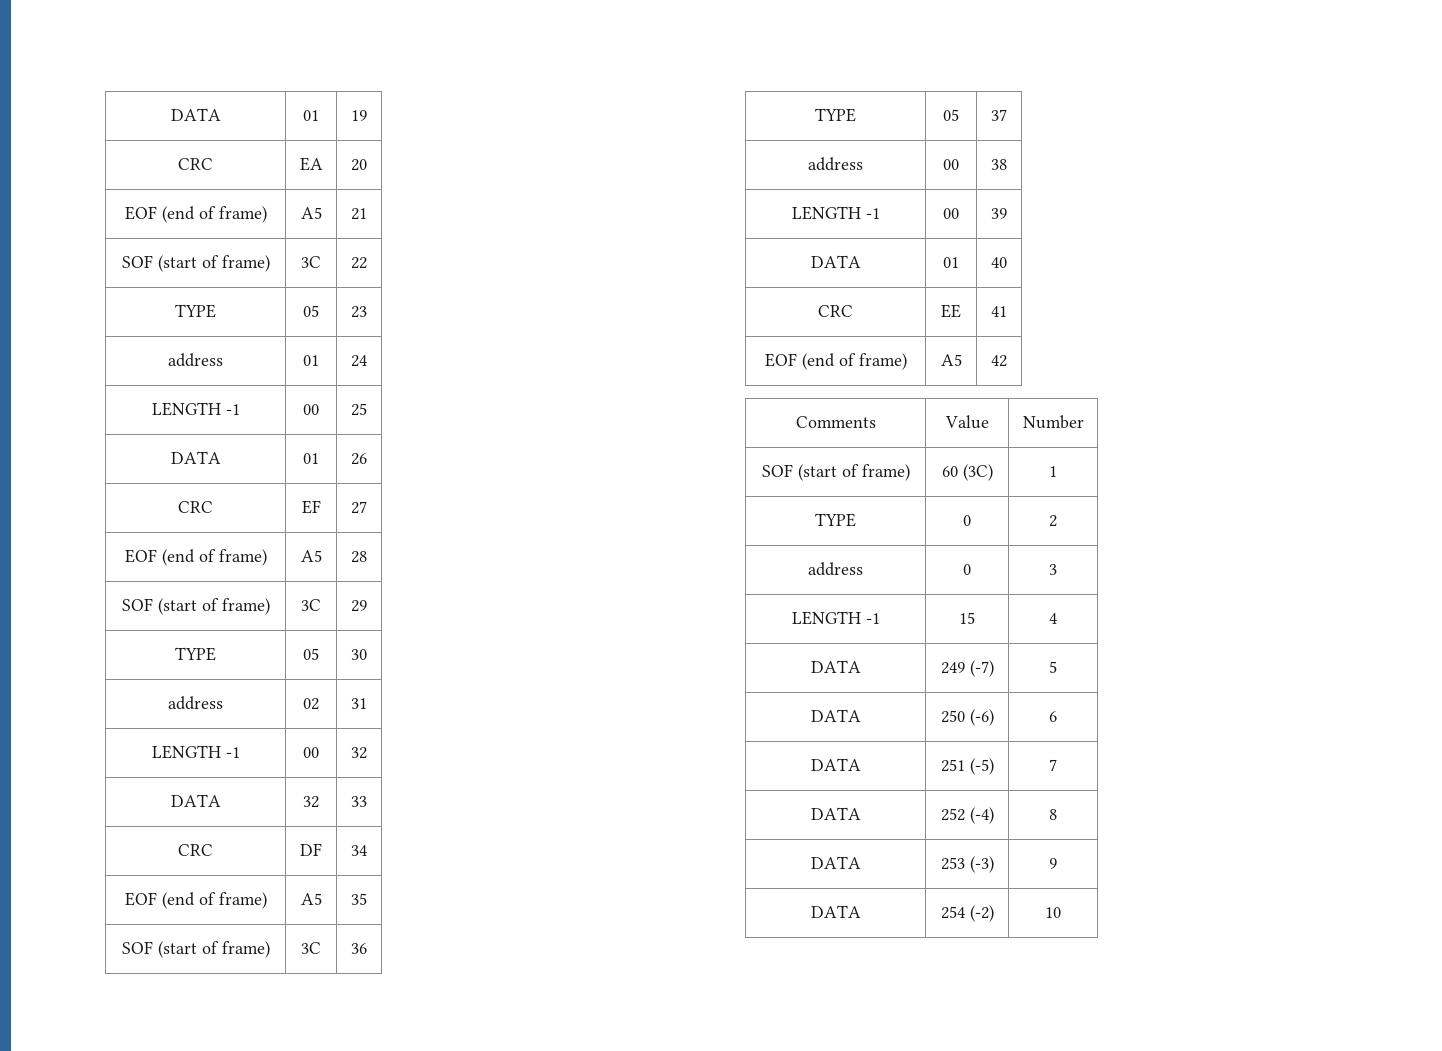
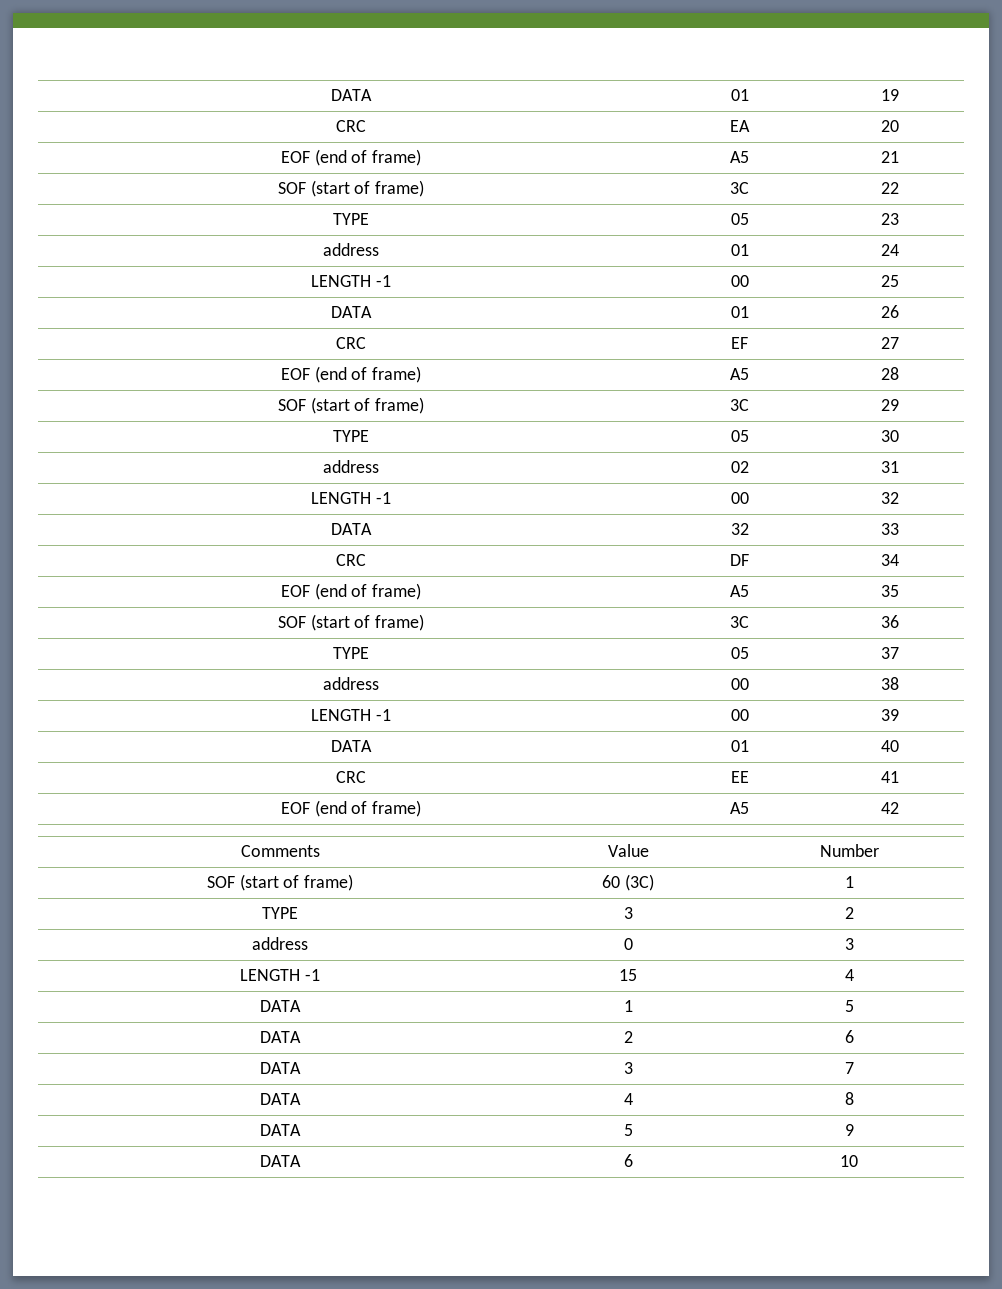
- TYPE | 0 | 2
+ TYPE | 3 | 2
- DATA | 249 (-7) | 5
+ DATA | 1 | 5
- DATA | 250 (-6) | 6
+ DATA | 2 | 6
- DATA | 251 (-5) | 7
+ DATA | 3 | 7
- DATA | 252 (-4) | 8
+ DATA | 4 | 8
- DATA | 253 (-3) | 9
+ DATA | 5 | 9
- DATA | 254 (-2) | 10
+ DATA | 6 | 10

